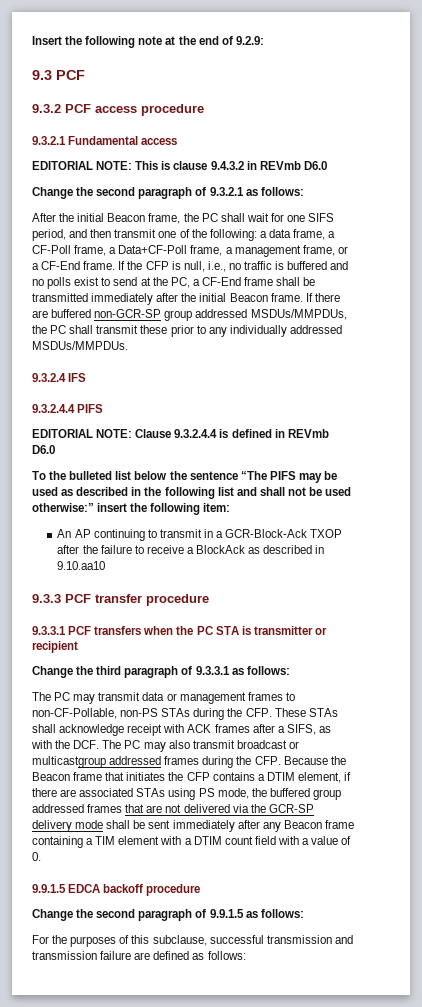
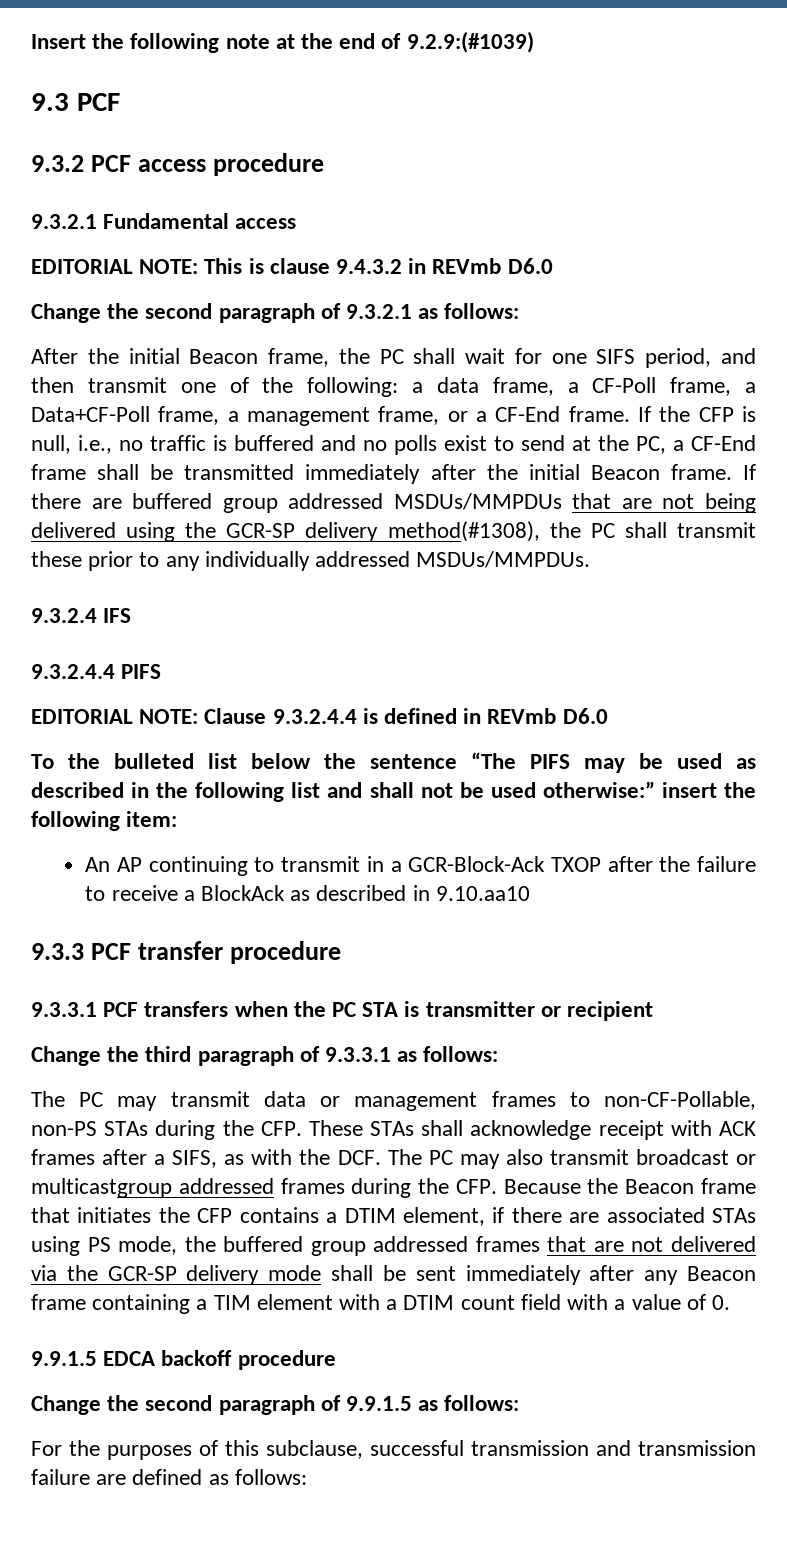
- Insert the following note at the end of 9.2.9:
+ Insert the following note at the end of 9.2.9:(#1039)
- If there are buffered non-GCR-SP group addressed MSDUs/MMPDUs, the PC shall transmit these prior to any individually addressed MSDUs/MMPDUs.
+ If there are buffered group addressed MSDUs/MMPDUs that are not being delivered using the GCR-SP delivery method(#1308), the PC shall transmit these prior to any individually addressed MSDUs/MMPDUs.

